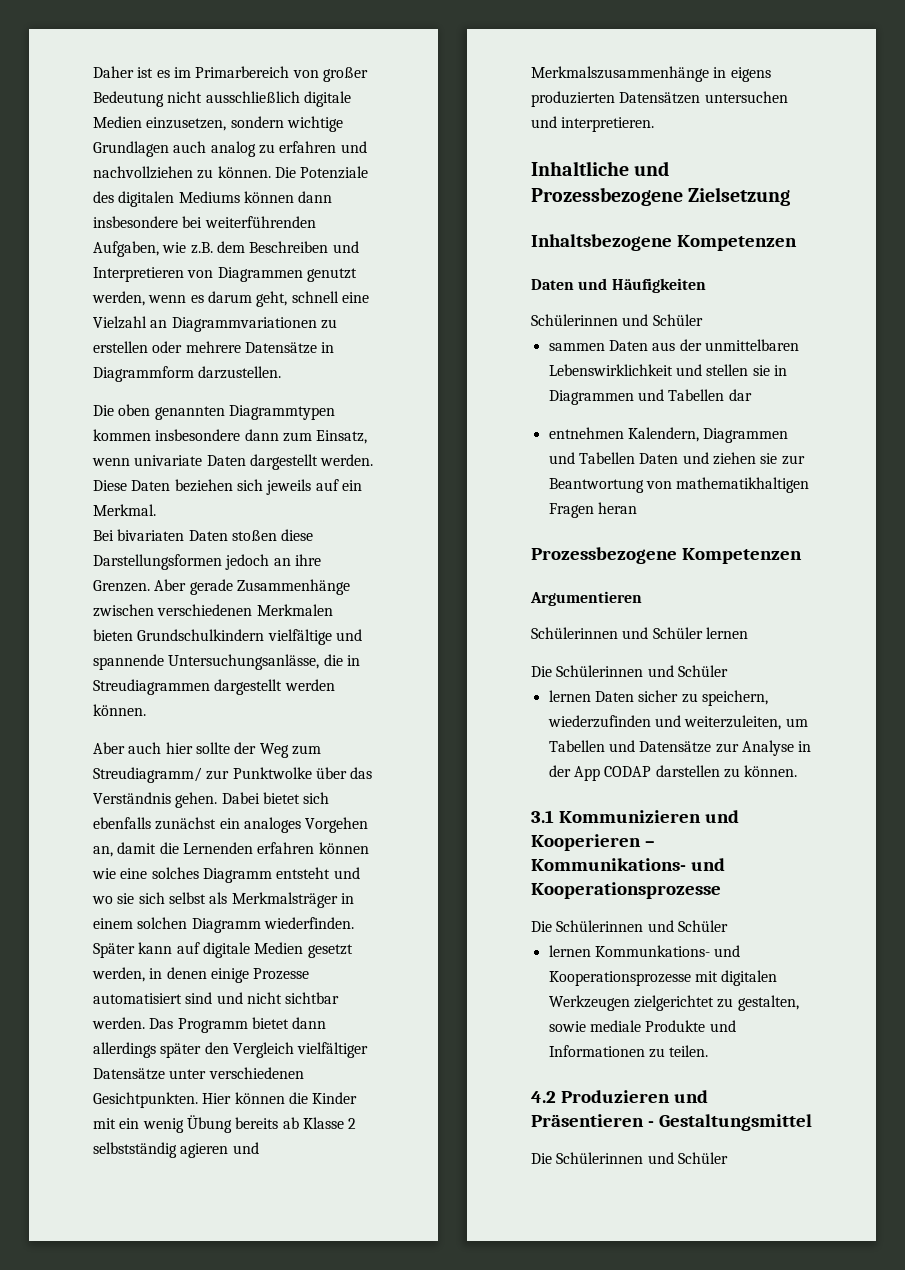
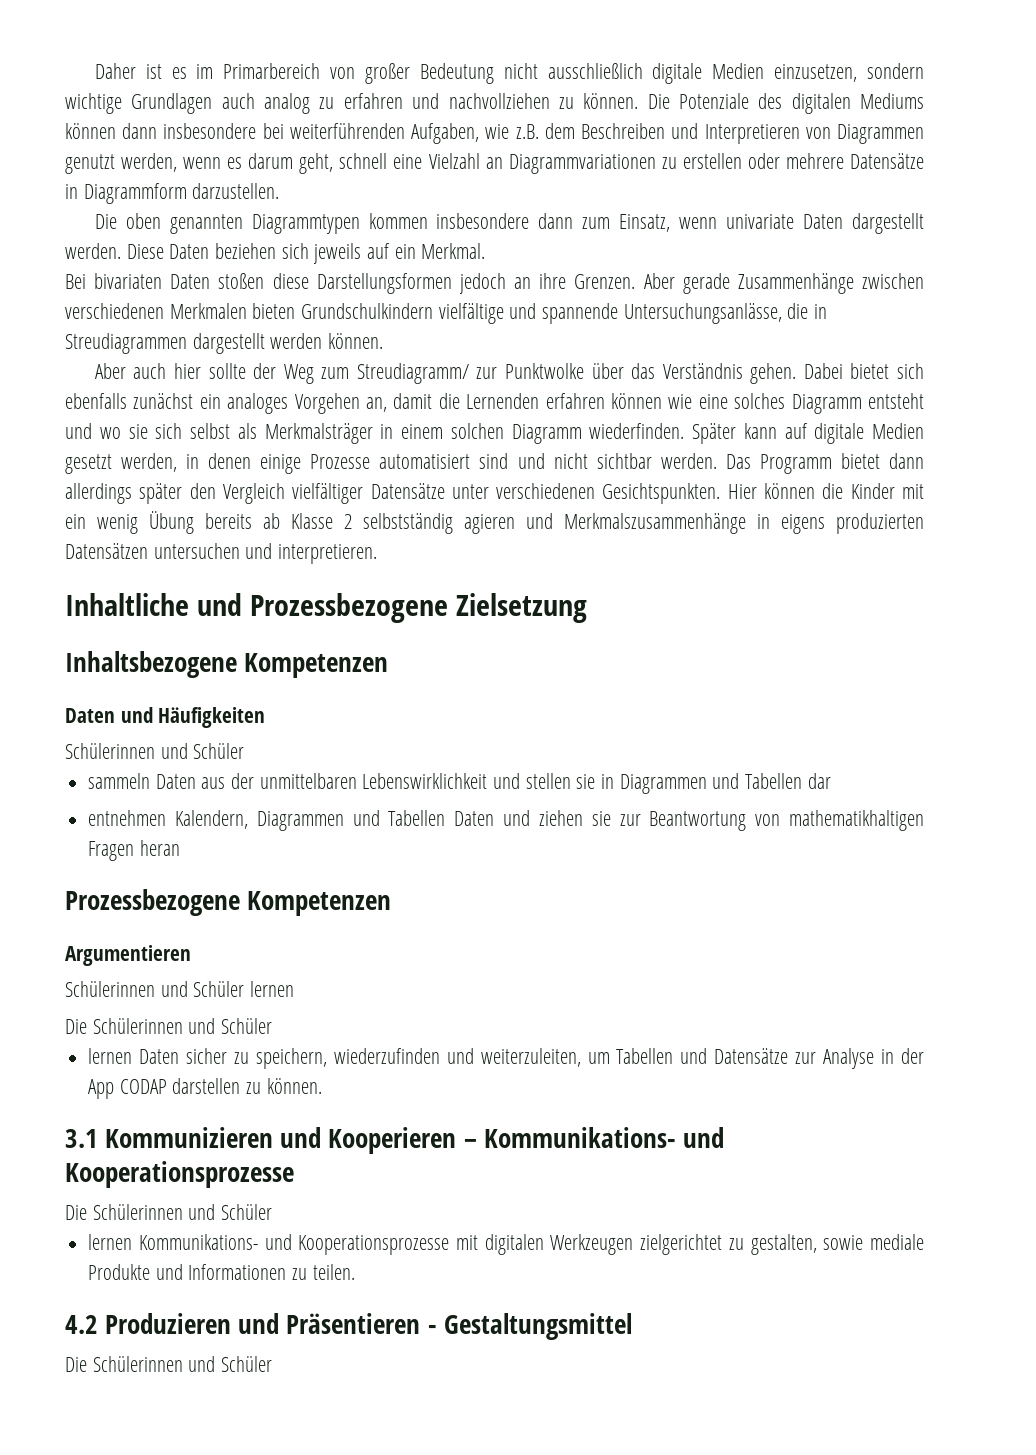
- Das Programm bietet dann allerdings später den Vergleich vielfältiger Datensätze unter verschiedenen Gesichtpunkten.
+ Das Programm bietet dann allerdings später den Vergleich vielfältiger Datensätze unter verschiedenen Gesichtspunkten.
- sammen Daten aus der unmittelbaren Lebenswirklichkeit und stellen sie in Diagrammen und Tabellen dar
+ sammeln Daten aus der unmittelbaren Lebenswirklichkeit und stellen sie in Diagrammen und Tabellen dar
- lernen Kommunkations- und Kooperationsprozesse mit digitalen Werkzeugen zielgerichtet zu gestalten, sowie mediale Produkte und Informationen zu teilen.
+ lernen Kommunikations- und Kooperationsprozesse mit digitalen Werkzeugen zielgerichtet zu gestalten, sowie mediale Produkte und Informationen zu teilen.

